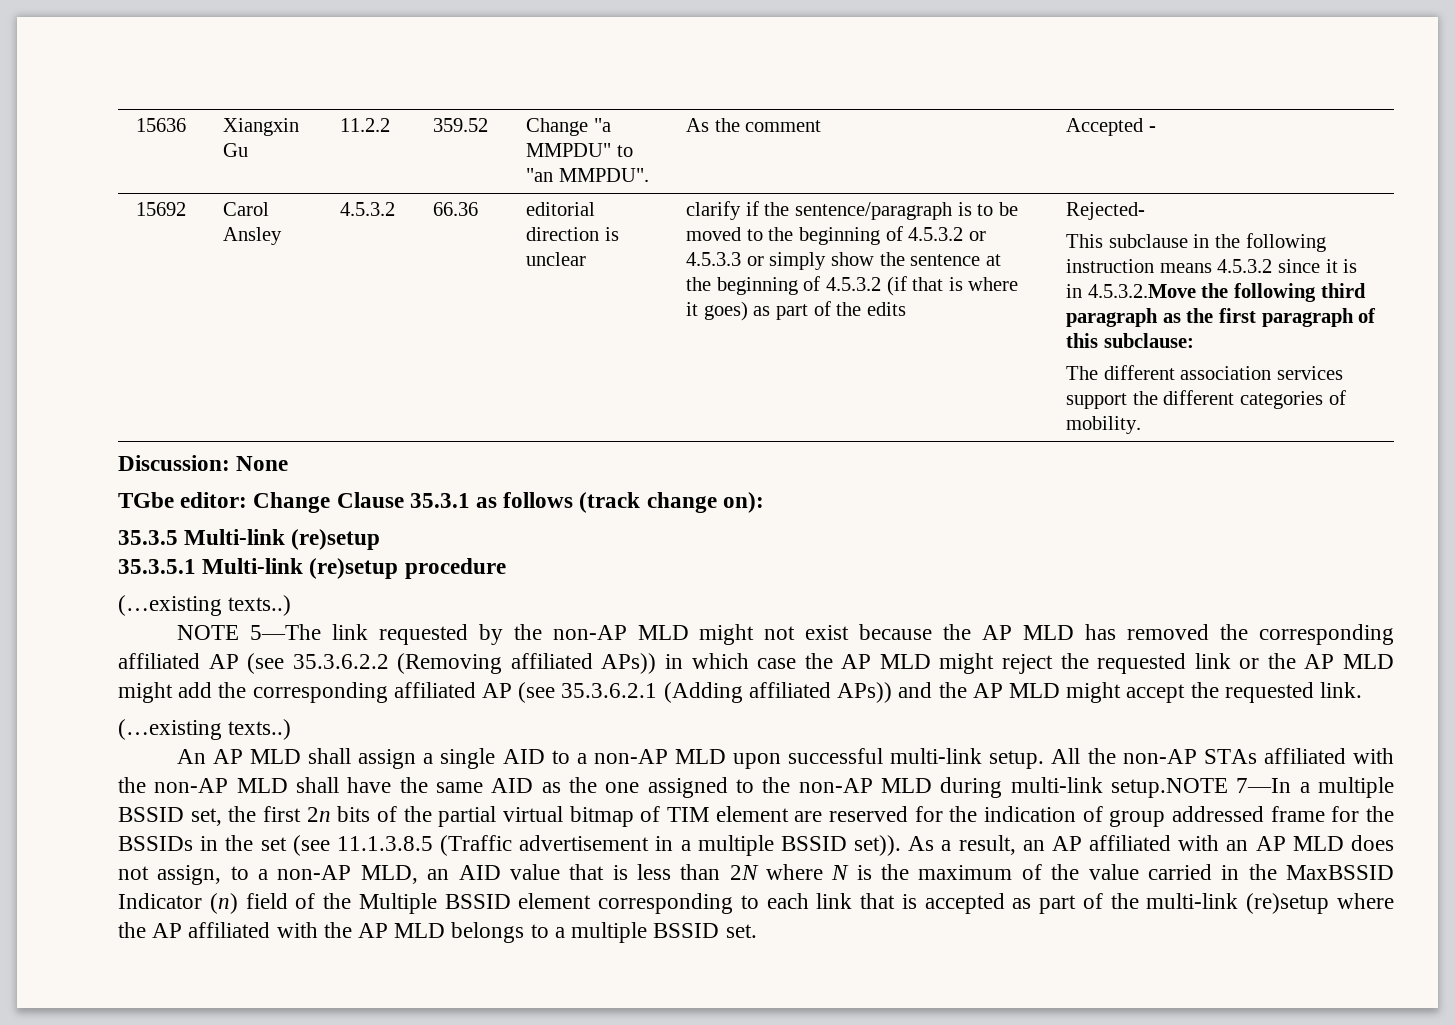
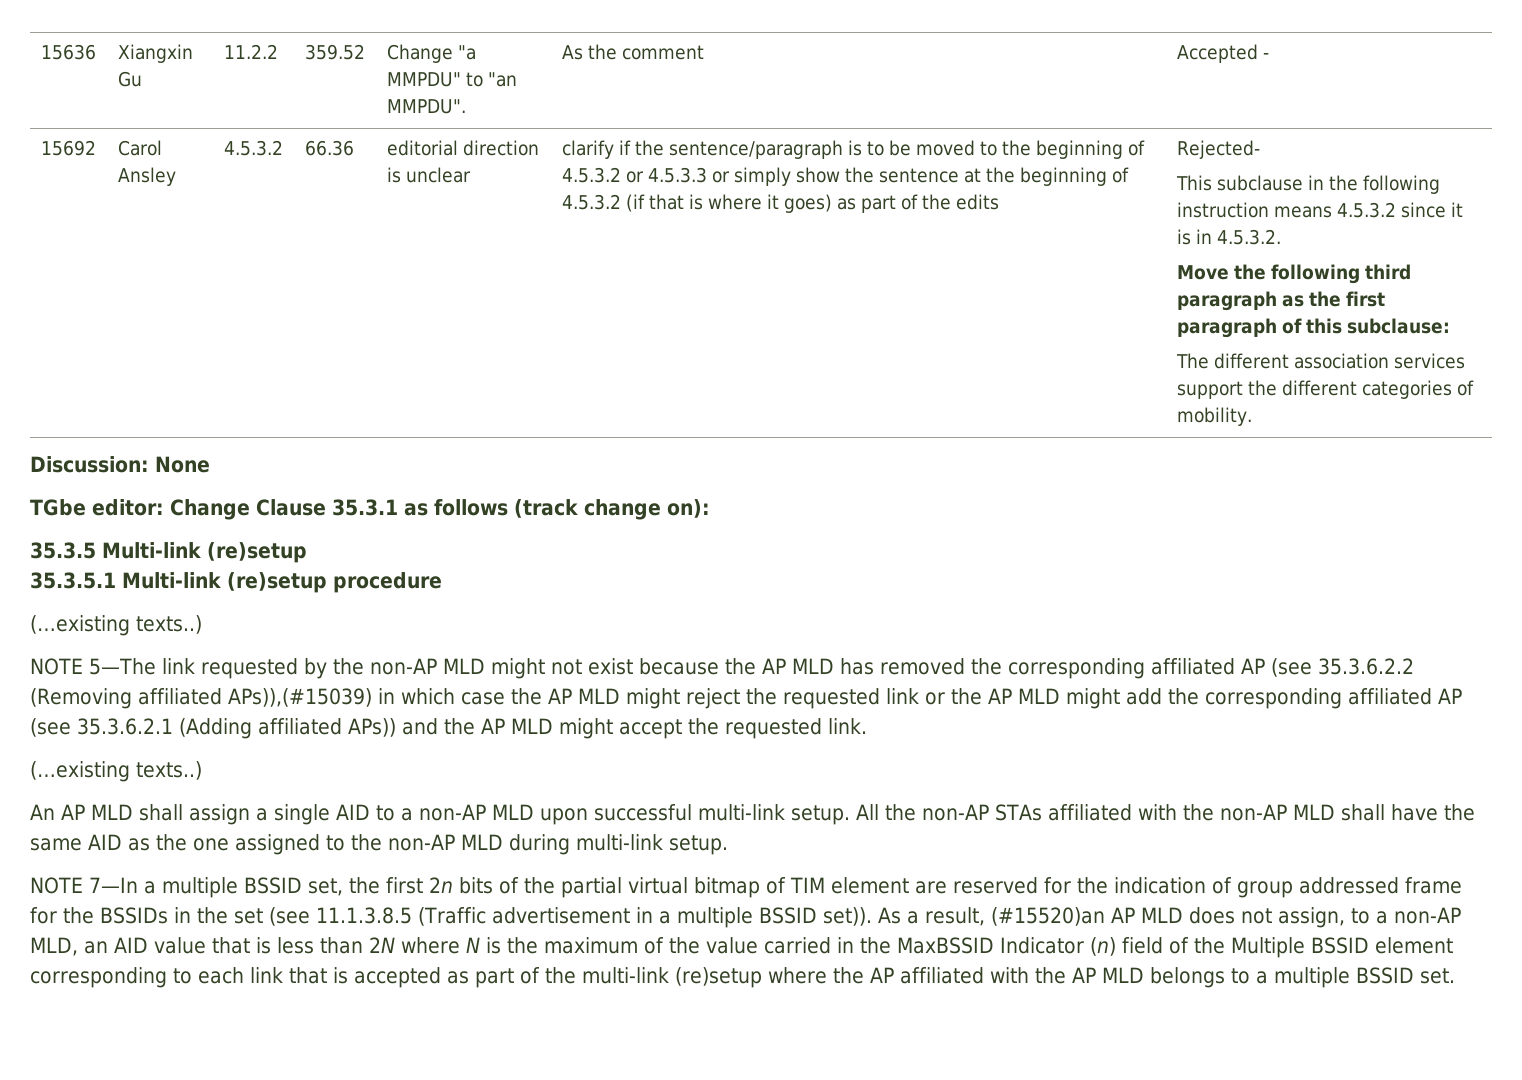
- This subclause in the following instruction means 4.5.3.2 since it is in 4.5.3.2.Move the following third paragraph as the first paragraph of this subclause:
+ This subclause in the following instruction means 4.5.3.2 since it is in 4.5.3.2.
+ Move the following third paragraph as the first paragraph of this subclause:
- NOTE 5—The link requested by the non-AP MLD might not exist because the AP MLD has removed the corresponding affiliated AP (see 35.3.6.2.2 (Removing affiliated APs)) in which case the AP MLD might reject the requested link or the AP MLD might add the corresponding affiliated AP (see 35.3.6.2.1 (Adding affiliated APs)) and the AP MLD might accept the requested link.
+ NOTE 5—The link requested by the non-AP MLD might not exist because the AP MLD has removed the corresponding affiliated AP (see 35.3.6.2.2 (Removing affiliated APs)),(#15039) in which case the AP MLD might reject the requested link or the AP MLD might add the corresponding affiliated AP (see 35.3.6.2.1 (Adding affiliated APs)) and the AP MLD might accept the requested link.
- All the non-AP STAs affiliated with the non-AP MLD shall have the same AID as the one assigned to the non-AP MLD during multi-link setup.NOTE 7—In a multiple BSSID set, the first 2n bits of the partial virtual bitmap of TIM element are reserved for the indication of group addressed frame for the BSSIDs in the set (see 11.1.3.8.5 (Traffic advertisement in a multiple BSSID set)).
+ All the non-AP STAs affiliated with the non-AP MLD shall have the same AID as the one assigned to the non-AP MLD during multi-link setup.
+ NOTE 7—In a multiple BSSID set, the first 2n bits of the partial virtual bitmap of TIM element are reserved for the indication of group addressed frame for the BSSIDs in the set (see 11.1.3.8.5 (Traffic advertisement in a multiple BSSID set)).
- As a result, an AP affiliated with an AP MLD does not assign, to a non-AP MLD, an AID value that is less than 2N where N is the maximum of the value carried in the MaxBSSID Indicator (n) field of the Multiple BSSID element corresponding to each link that is accepted as part of the multi-link (re)setup where the AP affiliated with the AP MLD belongs to a multiple BSSID set.
+ As a result, (#15520)an AP MLD does not assign, to a non-AP MLD, an AID value that is less than 2N where N is the maximum of the value carried in the MaxBSSID Indicator (n) field of the Multiple BSSID element corresponding to each link that is accepted as part of the multi-link (re)setup where the AP affiliated with the AP MLD belongs to a multiple BSSID set.

